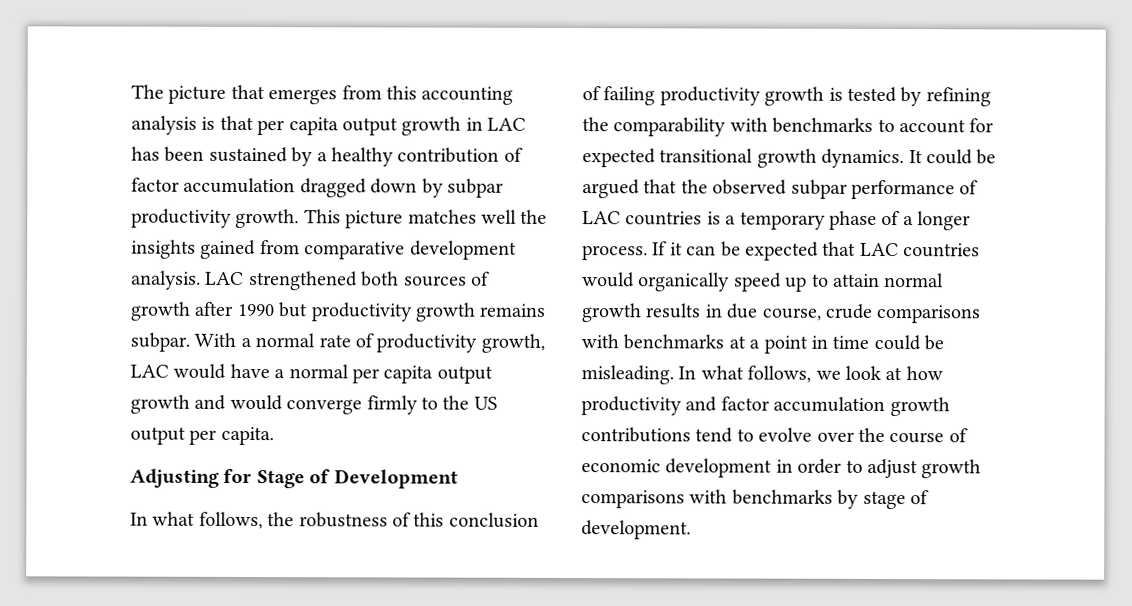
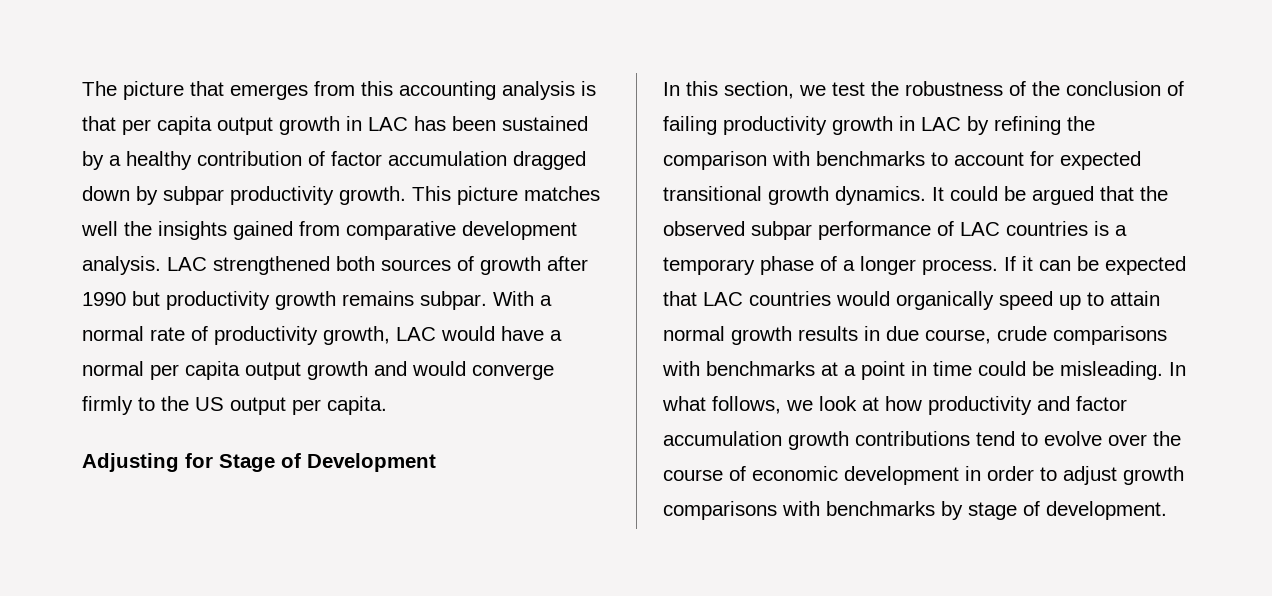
- In what follows, the robustness of this conclusion of failing productivity growth is tested by refining the comparability with benchmarks to account for expected transitional growth dynamics.
+ In this section, we test the robustness of the conclusion of failing productivity growth in LAC by refining the comparison with benchmarks to account for expected transitional growth dynamics.

